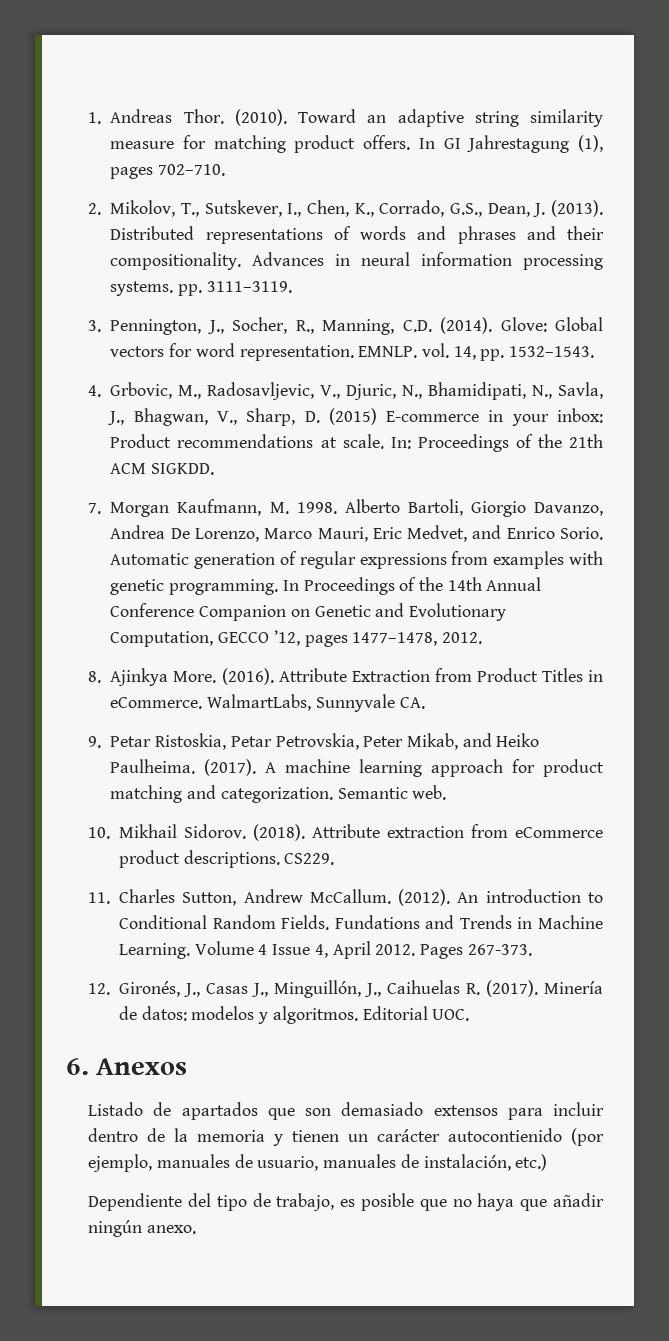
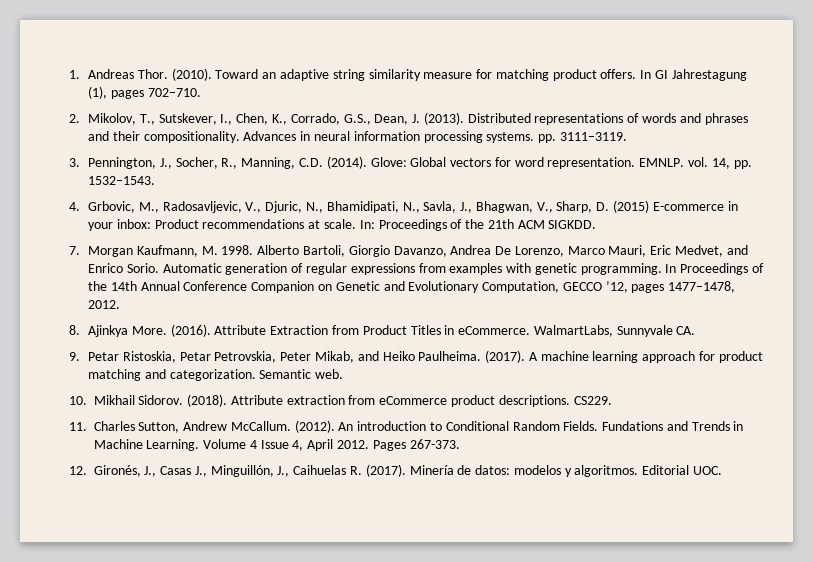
- 6. Anexos
- Listado de apartados que son demasiado extensos para incluir dentro de la memoria y tienen un carácter autocontienido (por ejemplo, manuales de usuario, manuales de instalación, etc.)
- Dependiente del tipo de trabajo, es posible que no haya que añadir ningún anexo.

